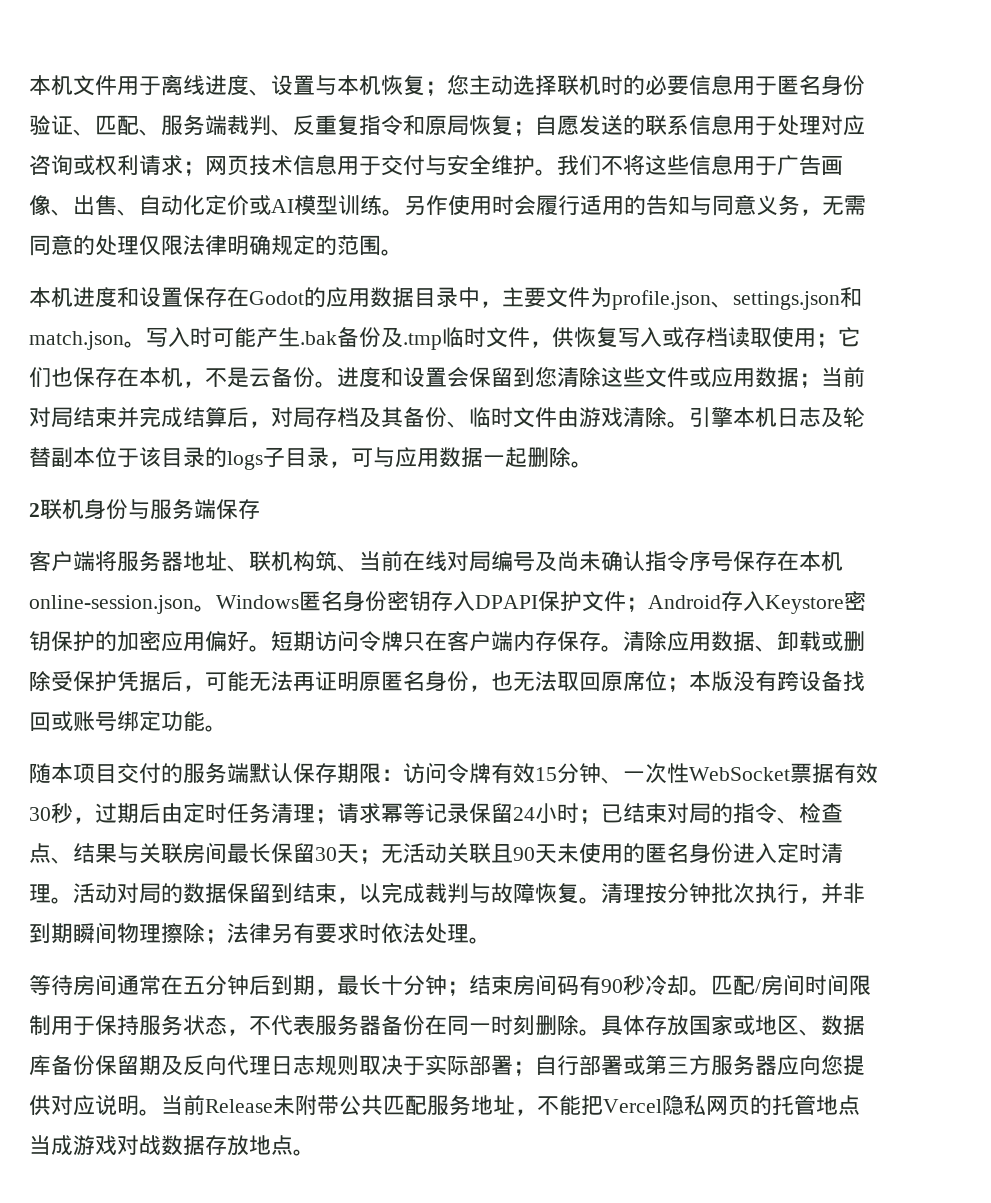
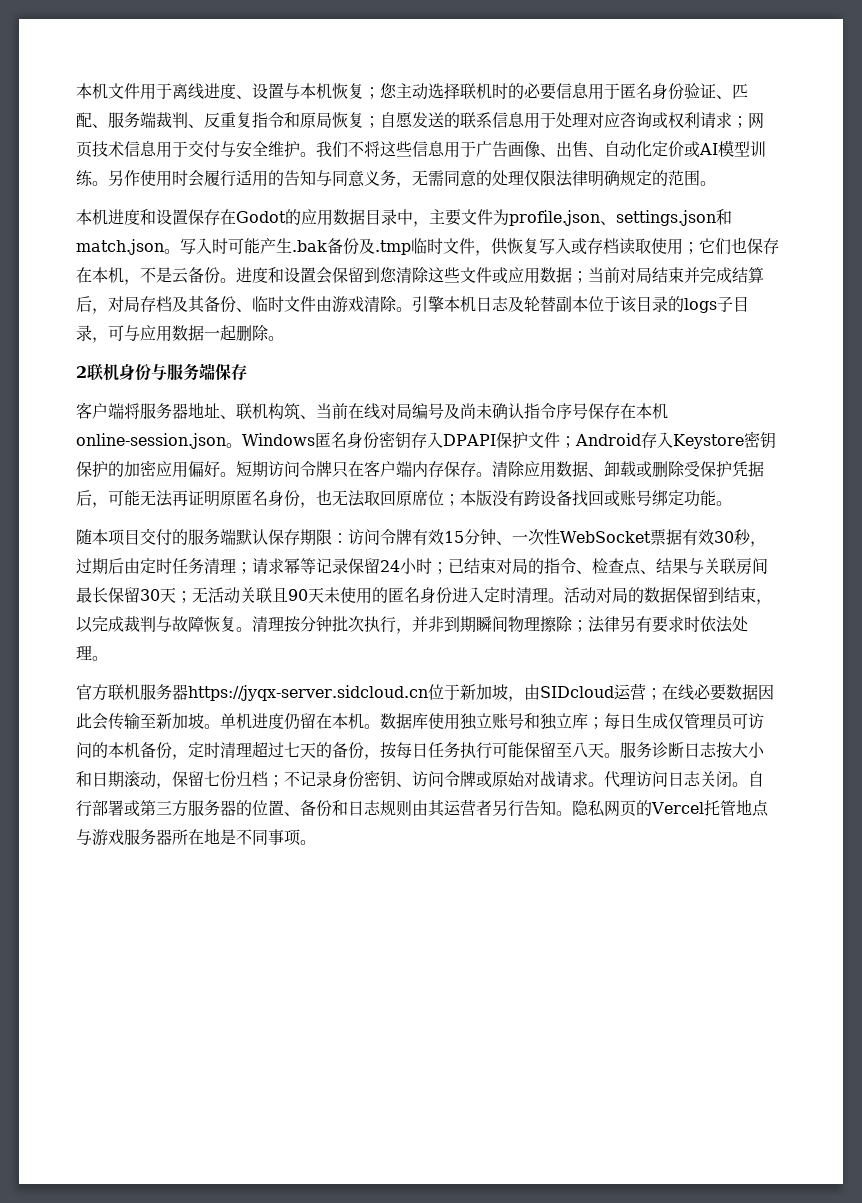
- 等待房间通常在五分钟后到期，最长十分钟；结束房间码有90秒冷却。匹配/房间时间限制用于保持服务状态，不代表服务器备份在同一时刻删除。具体存放国家或地区、数据库备份保留期及反向代理日志规则取决于实际部署；自行部署或第三方服务器应向您提供对应说明。当前Release未附带公共匹配服务地址，不能把Vercel隐私网页的托管地点当成游戏对战数据存放地点。
+ 官方联机服务器https://jyqx-server.sidcloud.cn位于新加坡，由SIDcloud运营；在线必要数据因此会传输至新加坡。单机进度仍留在本机。数据库使用独立账号和独立库；每日生成仅管理员可访问的本机备份，定时清理超过七天的备份，按每日任务执行可能保留至八天。服务诊断日志按大小和日期滚动，保留七份归档；不记录身份密钥、访问令牌或原始对战请求。代理访问日志关闭。自行部署或第三方服务器的位置、备份和日志规则由其运营者另行告知。隐私网页的Vercel托管地点与游戏服务器所在地是不同事项。

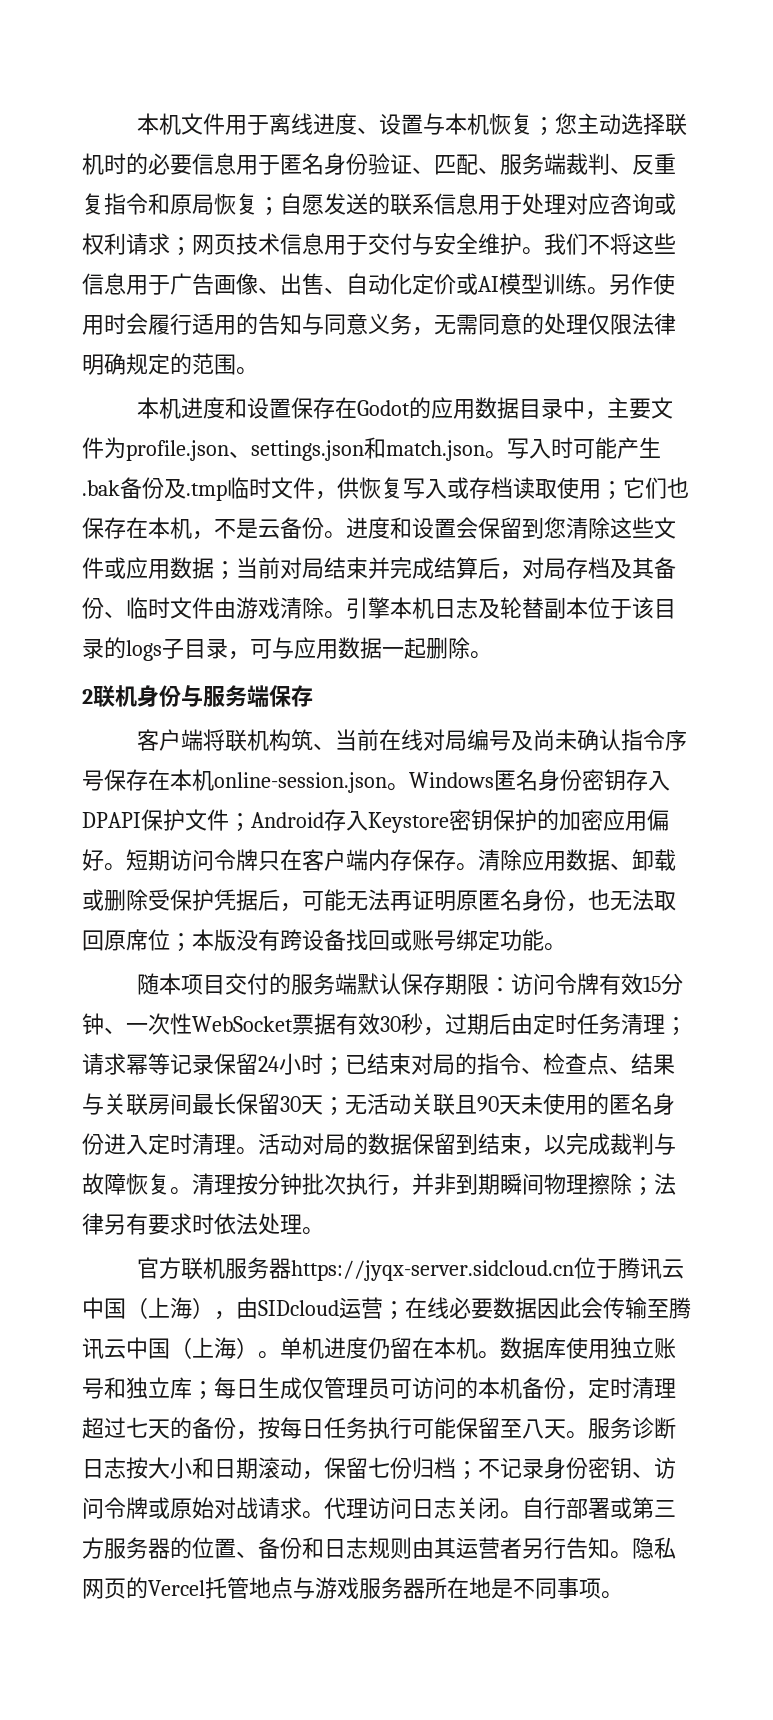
- 客户端将服务器地址、联机构筑、当前在线对局编号及尚未确认指令序号保存在本机online-session.json。
+ 客户端将联机构筑、当前在线对局编号及尚未确认指令序号保存在本机online-session.json。
- 官方联机服务器https://jyqx-server.sidcloud.cn位于新加坡，由SIDcloud运营；在线必要数据因此会传输至新加坡。
+ 官方联机服务器https://jyqx-server.sidcloud.cn位于腾讯云中国（上海），由SIDcloud运营；在线必要数据因此会传输至腾讯云中国（上海）。

